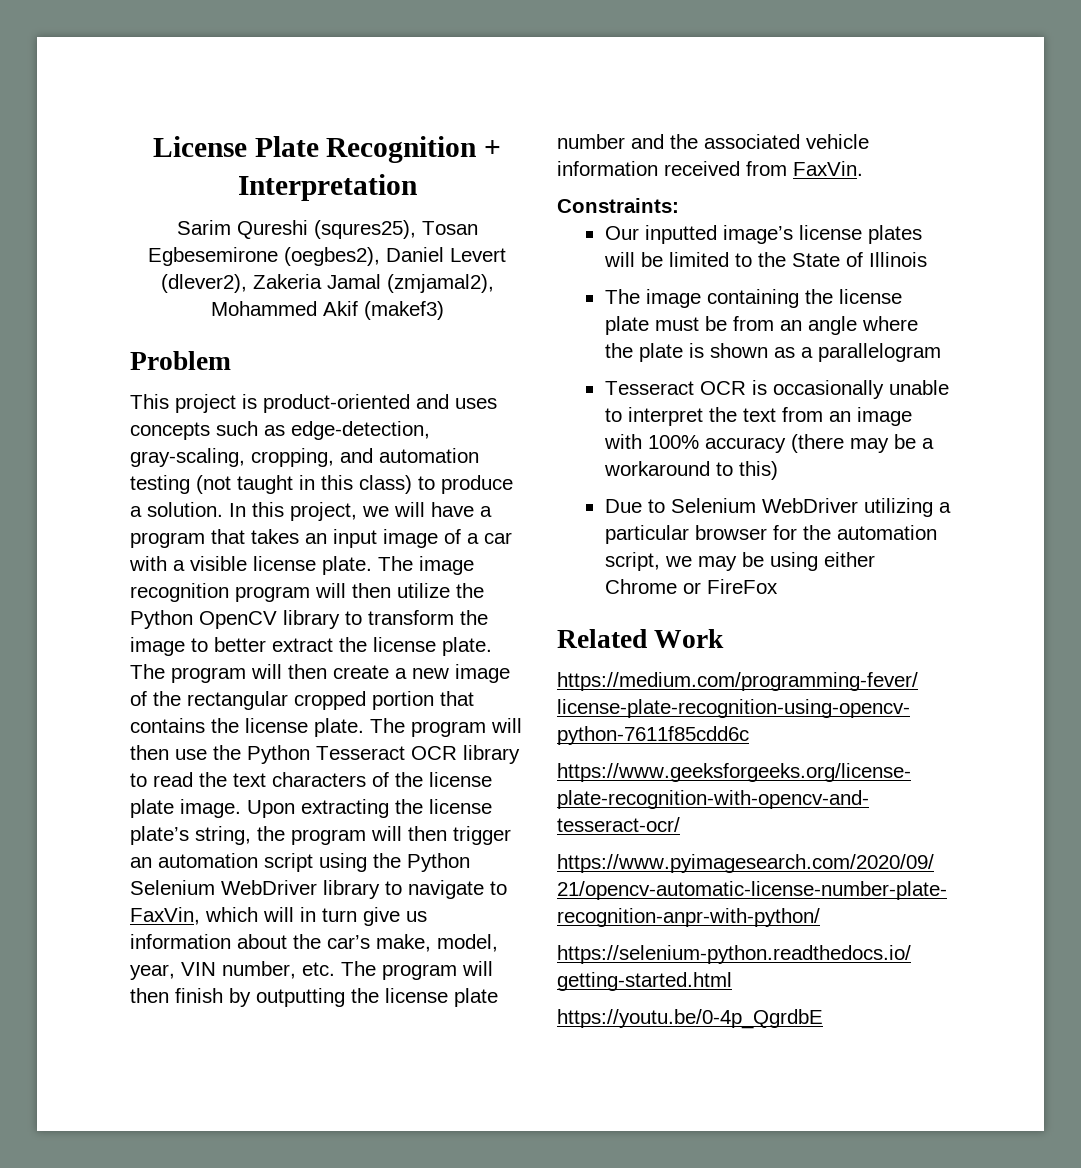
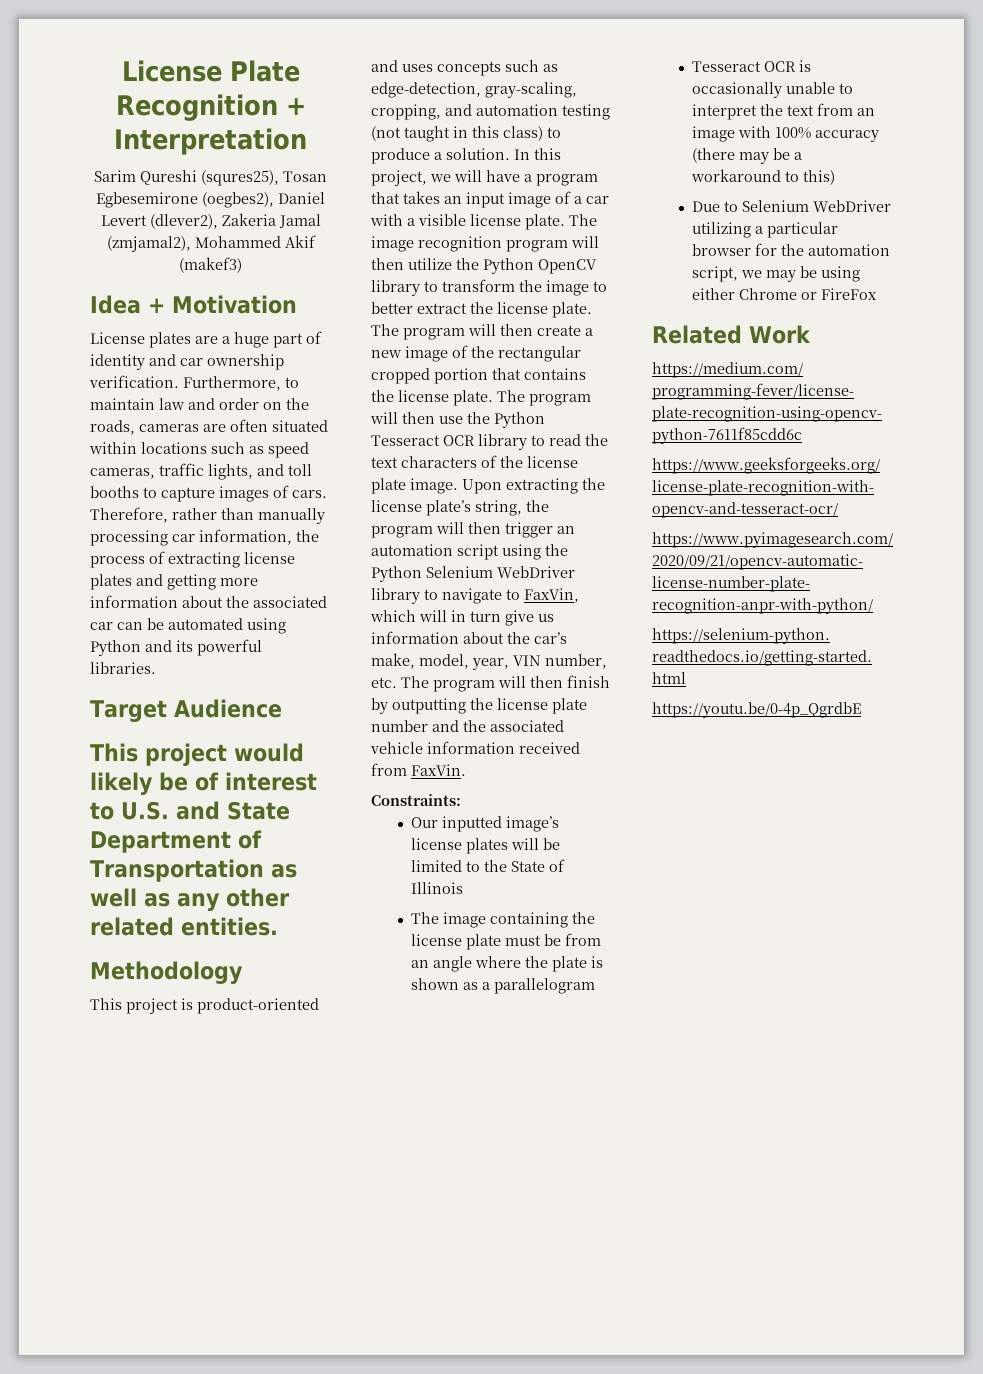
- Problem
+ Idea + Motivation
+ License plates are a huge part of identity and car ownership verification. Furthermore, to maintain law and order on the roads, cameras are often situated within locations such as speed cameras, traffic lights, and toll booths to capture images of cars. Therefore, rather than manually processing car information, the process of extracting license plates and getting more information about the associated car can be automated using Python and its powerful libraries.
+ Target Audience
+ This project would likely be of interest to U.S. and State Department of Transportation as well as any other related entities.
+ Methodology

